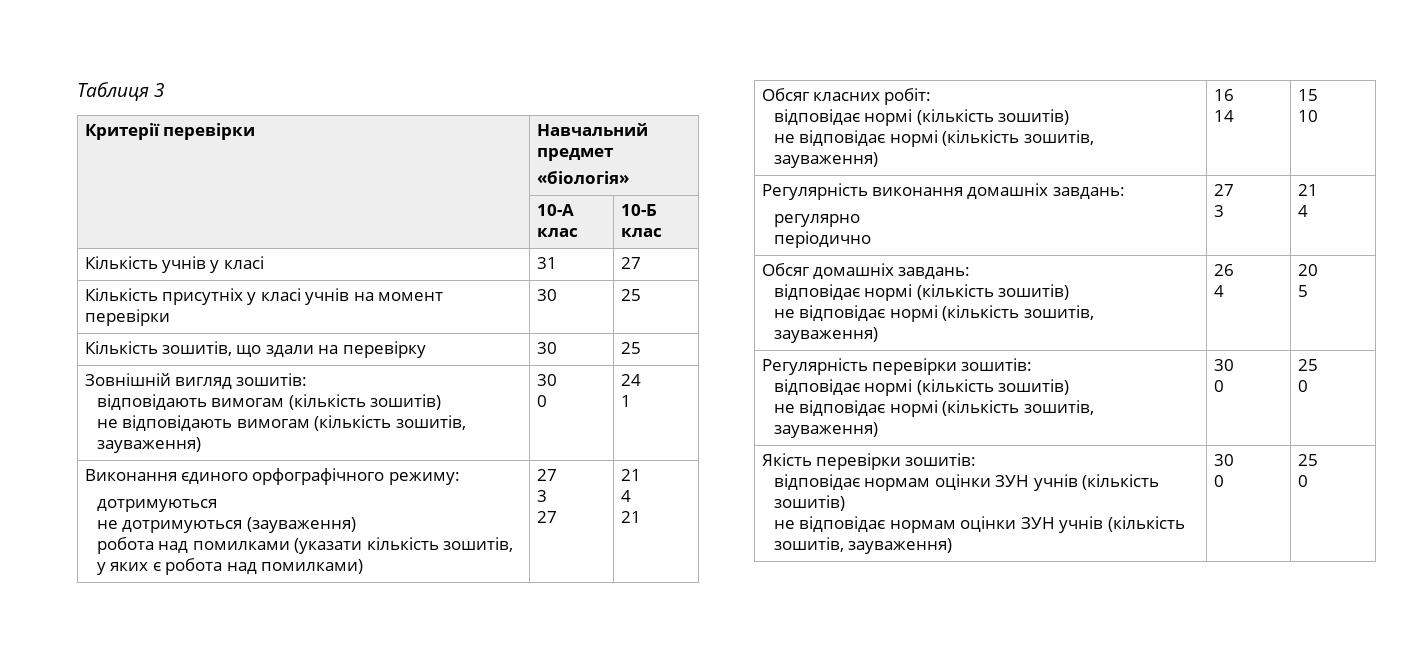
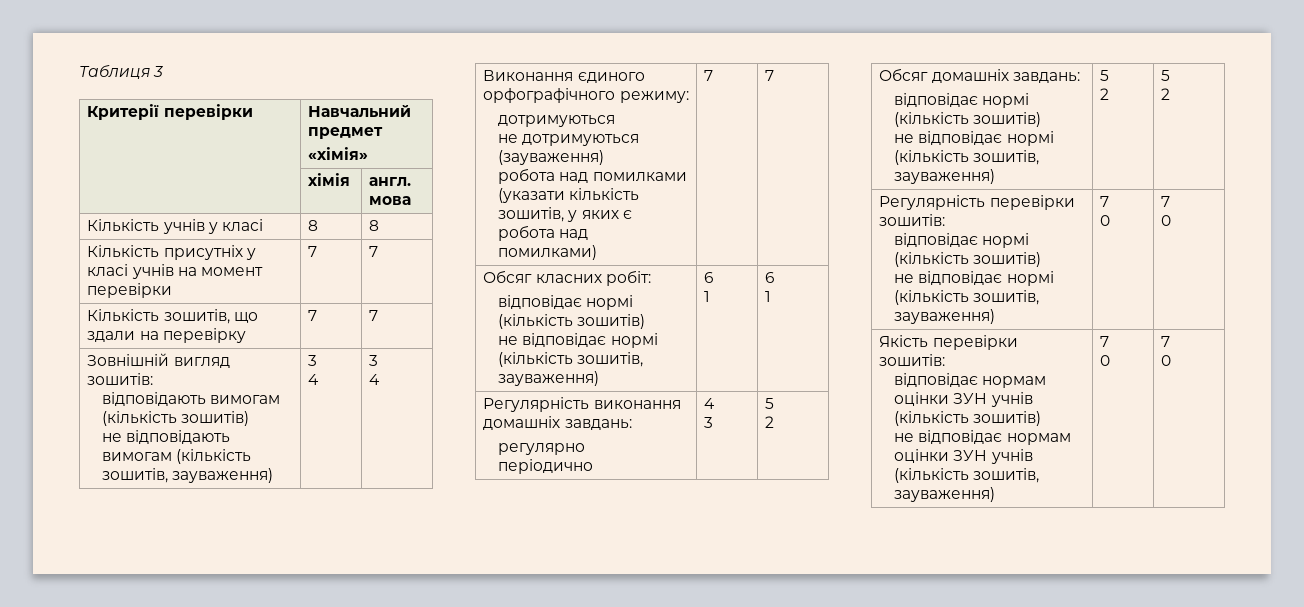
  Критерії перевірки | Навчальний предмет
- «біологія»
- | 10-А клас | 10-Б клас
+ «хімія»
+ | хімія | англ. мова
- Кількість учнів у класі | 31 | 27
+ Кількість учнів у класі | 8 | 8
- Кількість присутніх у класі учнів на момент перевірки | 30 | 25
+ Кількість присутніх у класі учнів на момент перевірки | 7 | 7
- Кількість зошитів, що здали на перевірку | 30 | 25
+ Кількість зошитів, що здали на перевірку | 7 | 7
  Зовнішній вигляд зошитів:
  відповідають вимогам (кількість зошитів)
- не відповідають вимогам (кількість зошитів, зауваження) | 30
- 0 | 24
- 1
+ не відповідають вимогам (кількість зошитів, зауваження) | 3
+ 4 | 3
+ 4
  Виконання єдиного орфографічного режиму:
  дотримуються
  не дотримуються (зауваження)
- робота над помилками (указати кількість зошитів, у яких є робота над помилками) | 27
- 3
- 27 | 21
- 4
- 21
+ робота над помилками (указати кількість зошитів, у яких є робота над помилками) | 7 | 7
  Обсяг класних робіт:
  відповідає нормі (кількість зошитів)
- не відповідає нормі (кількість зошитів, зауваження) | 16
- 14 | 15
- 10
+ не відповідає нормі (кількість зошитів, зауваження) | 6
+ 1 | 6
+ 1
  Регулярність виконання домашніх завдань:
  регулярно
- періодично | 27
- 3 | 21
- 4
+ періодично | 4
+ 3 | 5
+ 2
  Обсяг домашніх завдань:
  відповідає нормі (кількість зошитів)
- не відповідає нормі (кількість зошитів, зауваження) | 26
- 4 | 20
- 5
+ не відповідає нормі (кількість зошитів, зауваження) | 5
+ 2 | 5
+ 2
  Регулярність перевірки зошитів:
  відповідає нормі (кількість зошитів)
- не відповідає нормі (кількість зошитів, зауваження) | 30
- 0 | 25
+ не відповідає нормі (кількість зошитів, зауваження) | 7
+ 0 | 7
  Якість перевірки зошитів:
  відповідає нормам оцінки ЗУН учнів (кількість зошитів)
- не відповідає нормам оцінки ЗУН учнів (кількість зошитів, зауваження) | 30
- 0 | 25
+ не відповідає нормам оцінки ЗУН учнів (кількість зошитів, зауваження) | 7
+ 0 | 7

